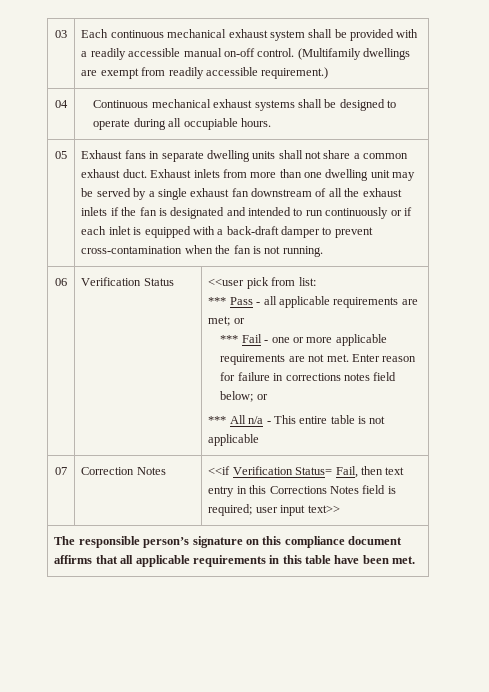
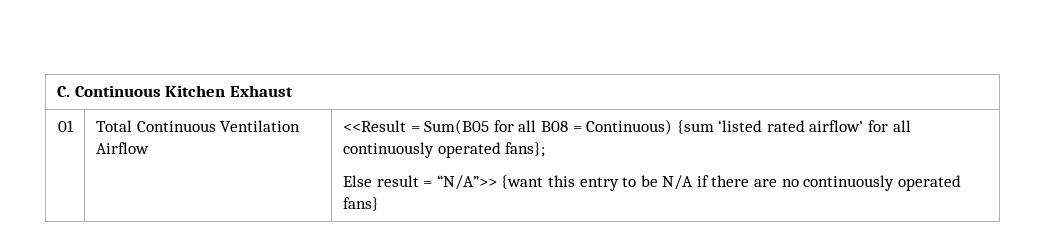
- 03 | Each continuous mechanical exhaust system shall be provided with a readily accessible manual on-off control. (Multifamily dwellings are exempt from readily accessible requirement.)
- 04 | Continuous mechanical exhaust systems shall be designed to operate during all occupiable hours.
- 05 | Exhaust fans in separate dwelling units shall not share a common exhaust duct. Exhaust inlets from more than one dwelling unit may be served by a single exhaust fan downstream of all the exhaust inlets if the fan is designated and intended to run continuously or if each inlet is equipped with a back-draft damper to prevent cross-contamination when the fan is not running.
- 06 | Verification Status | <<user pick from list:
- *** Pass - all applicable requirements are met; or
- *** Fail - one or more applicable requirements are not met. Enter reason for failure in corrections notes field below; or
- *** All n/a - This entire table is not applicable
- 07 | Correction Notes | <<if Verification Status= Fail, then text entry in this Corrections Notes field is required; user input text>>
- The responsible person’s signature on this compliance document affirms that all applicable requirements in this table have been met.
+ C. Continuous Kitchen Exhaust
+ 01 | Total Continuous Ventilation Airflow | <<Result = Sum(B05 for all B08 = Continuous) {sum ‘listed rated airflow’ for all continuously operated fans};
+ Else result = “N/A”>> {want this entry to be N/A if there are no continuously operated fans}

